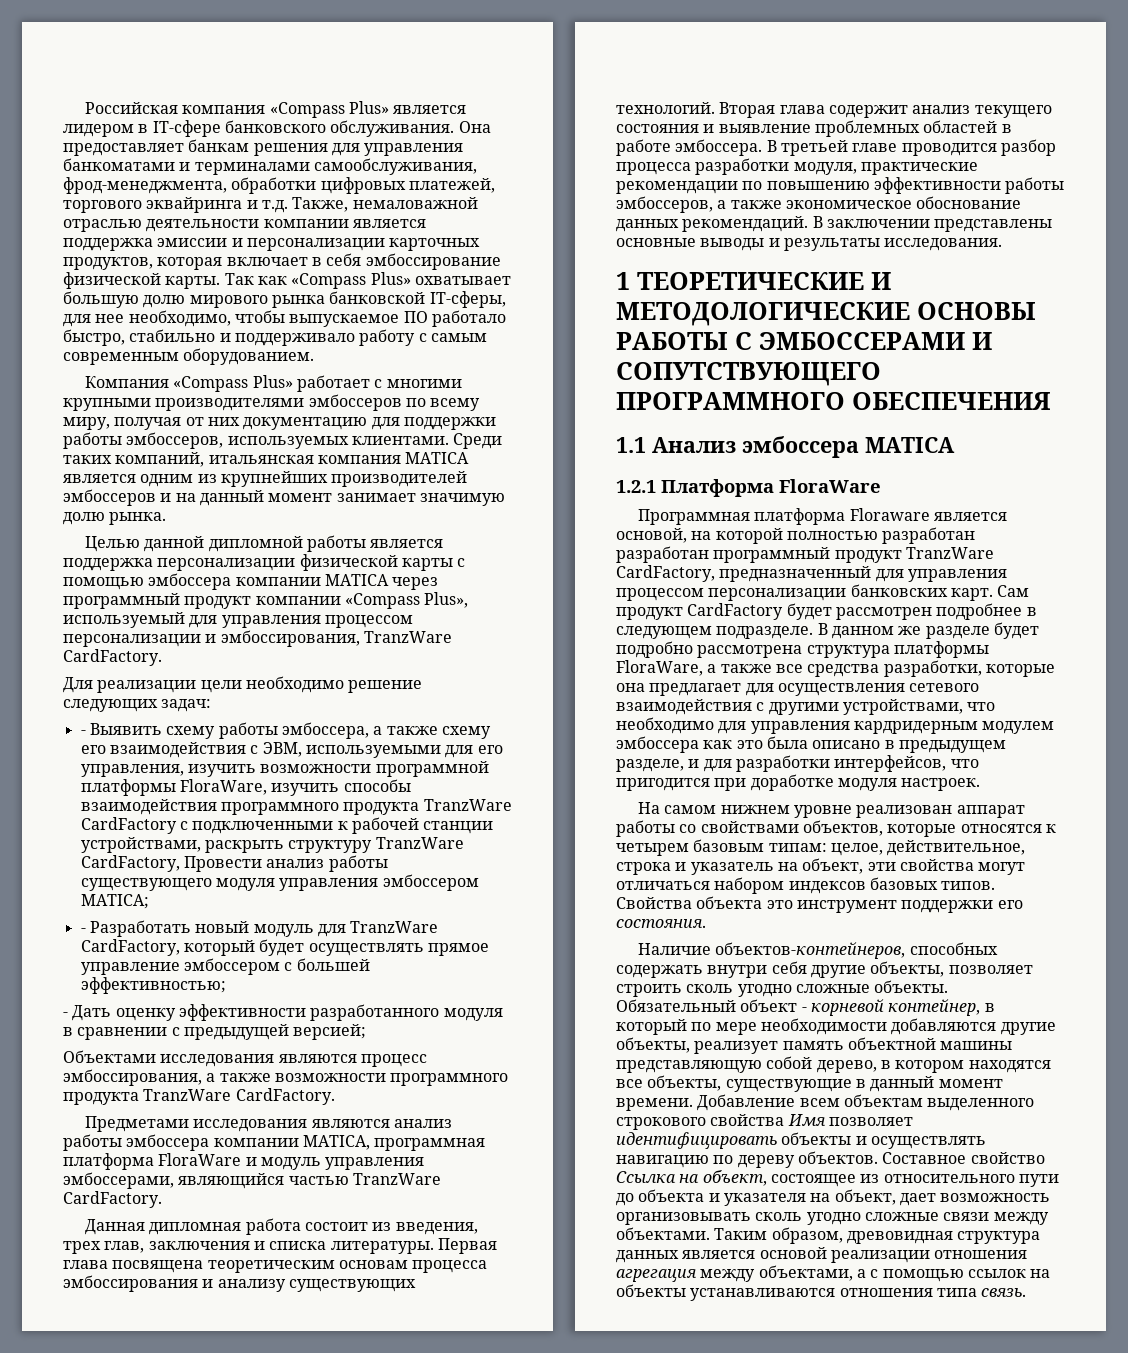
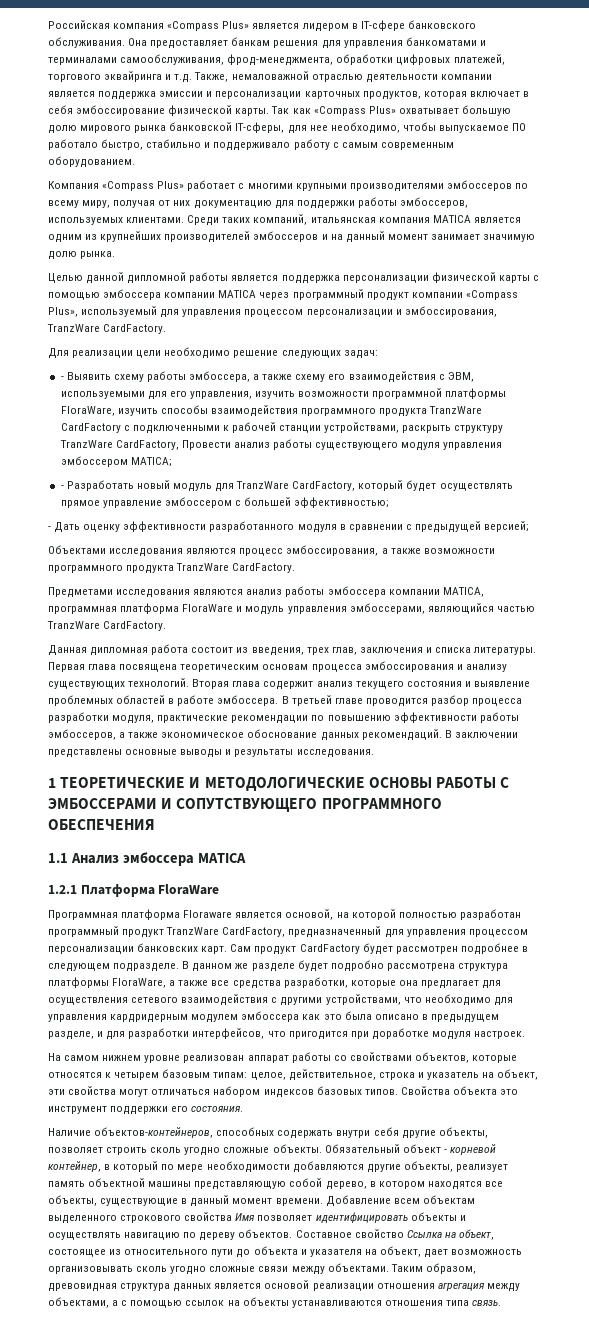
- Программная платформа Floraware является основой, на которой полностью разработан разработан программный продукт TranzWare CardFactory, предназначенный для управления процессом персонализации банковских карт.
+ Программная платформа Floraware является основой, на которой полностью разработан программный продукт TranzWare CardFactory, предназначенный для управления процессом персонализации банковских карт.

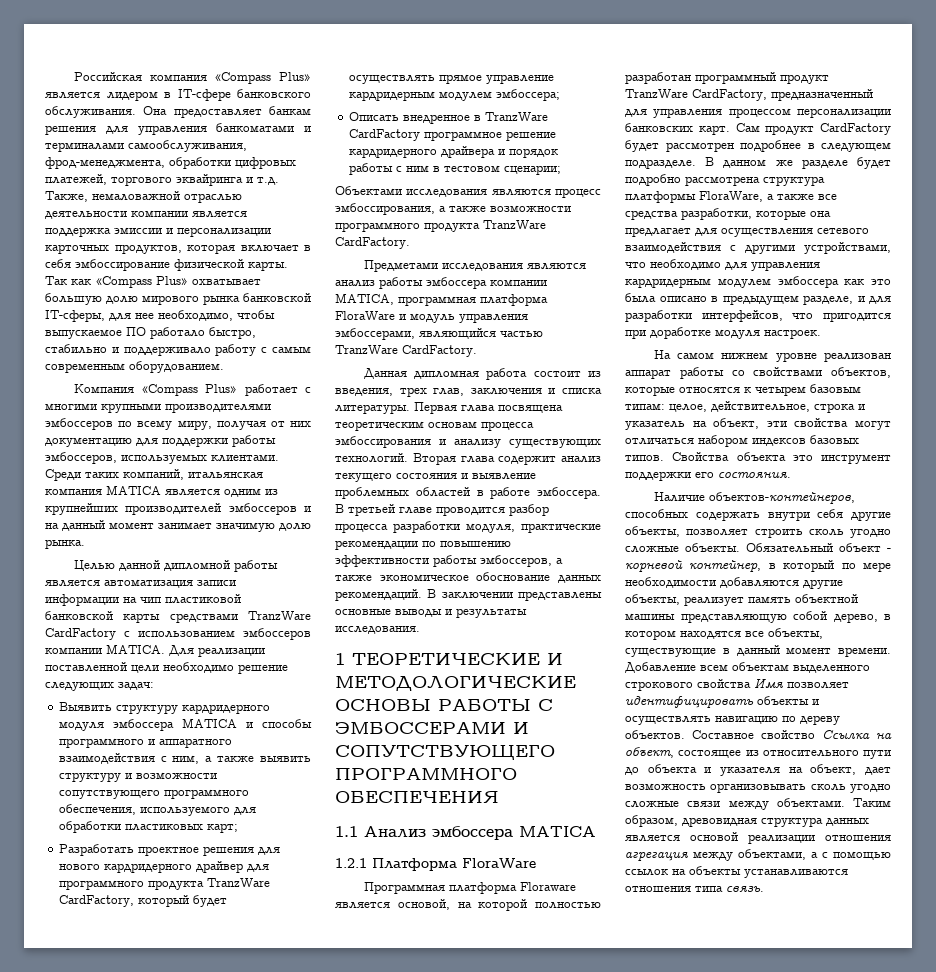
- Целью данной дипломной работы является поддержка персонализации физической карты с помощью эмбоссера компании MATICA через программный продукт компании «Compass Plus», используемый для управления процессом персонализации и эмбоссирования, TranzWare CardFactory.
- Для реализации цели необходимо решение следующих задач:
+ Целью данной дипломной работы является автоматизация записи информации на чип пластиковой банковской карты средствами TranzWare CardFactory с использованием эмбоссеров компании MATICA. Для реализации поставленной цели необходимо решение следующих задач:
- - Выявить схему работы эмбоссера, а также схему его взаимодействия с ЭВМ, используемыми для его управления, изучить возможности программной платформы FloraWare, изучить способы взаимодействия программного продукта TranzWare CardFactory с подключенными к рабочей станции устройствами, раскрыть структуру TranzWare CardFactory, Провести анализ работы существующего модуля управления эмбоссером MATICA;
- - Разработать новый модуль для TranzWare CardFactory, который будет осуществлять прямое управление эмбоссером с большей эффективностью;
- - Дать оценку эффективности разработанного модуля в сравнении с предыдущей версией;
+ Выявить структуру кардридерного модуля эмбоссера MATICA и способы программного и аппаратного взаимодействия с ним, а также выявить структуру и возможности сопутствующего программного обеспечения, используемого для обработки пластиковых карт;
+ Разработать проектное решения для нового кардридерного драйвер для программного продукта TranzWare CardFactory, который будет осуществлять прямое управление кардридерным модулем эмбоссера;
+ Описать внедренное в TranzWare CardFactory программное решение кардридерного драйвера и порядок работы с ним в тестовом сценарии;

